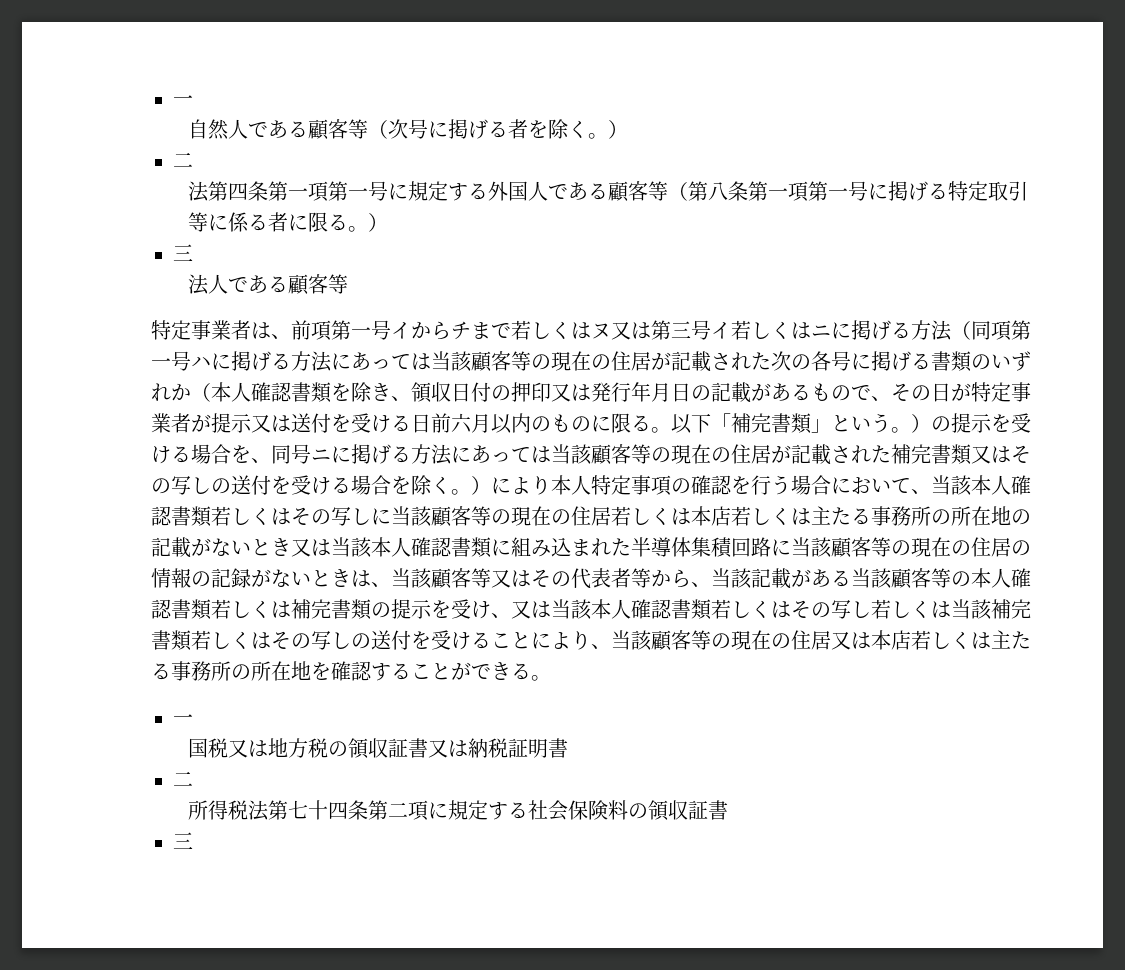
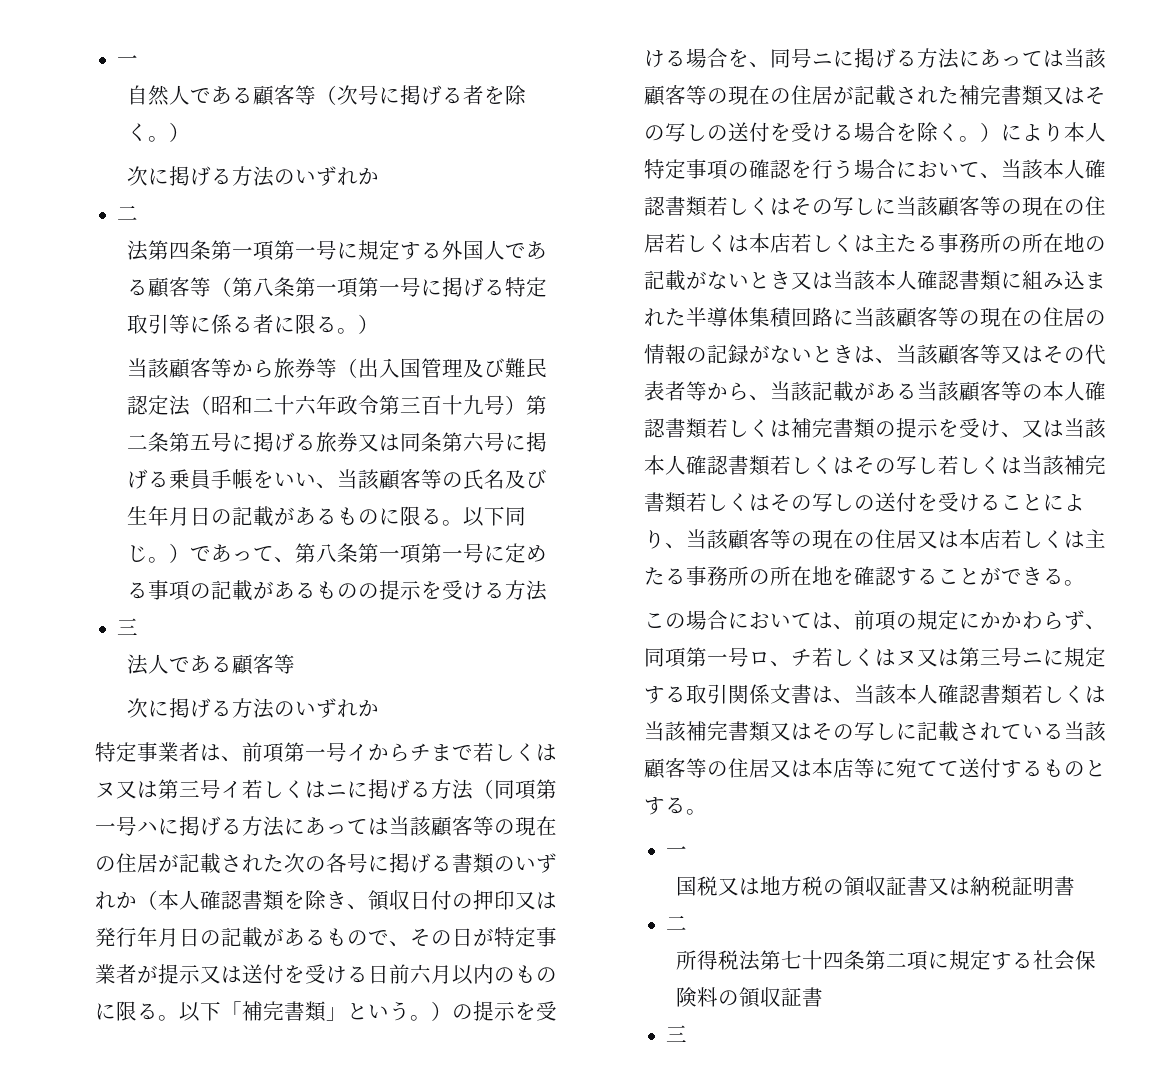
  自然人である顧客等（次号に掲げる者を除く。）
+ 次に掲げる方法のいずれか
+ 当該顧客等から旅券等（出入国管理及び難民認定法（昭和二十六年政令第三百十九号）第二条第五号に掲げる旅券又は同条第六号に掲げる乗員手帳をいい、当該顧客等の氏名及び生年月日の記載があるものに限る。以下同じ。）であって、第八条第一項第一号に定める事項の記載があるものの提示を受ける方法
  法人である顧客等
+ 次に掲げる方法のいずれか
+ この場合においては、前項の規定にかかわらず、同項第一号ロ、チ若しくはヌ又は第三号ニに規定する取引関係文書は、当該本人確認書類若しくは当該補完書類又はその写しに記載されている当該顧客等の住居又は本店等に宛てて送付するものとする。

